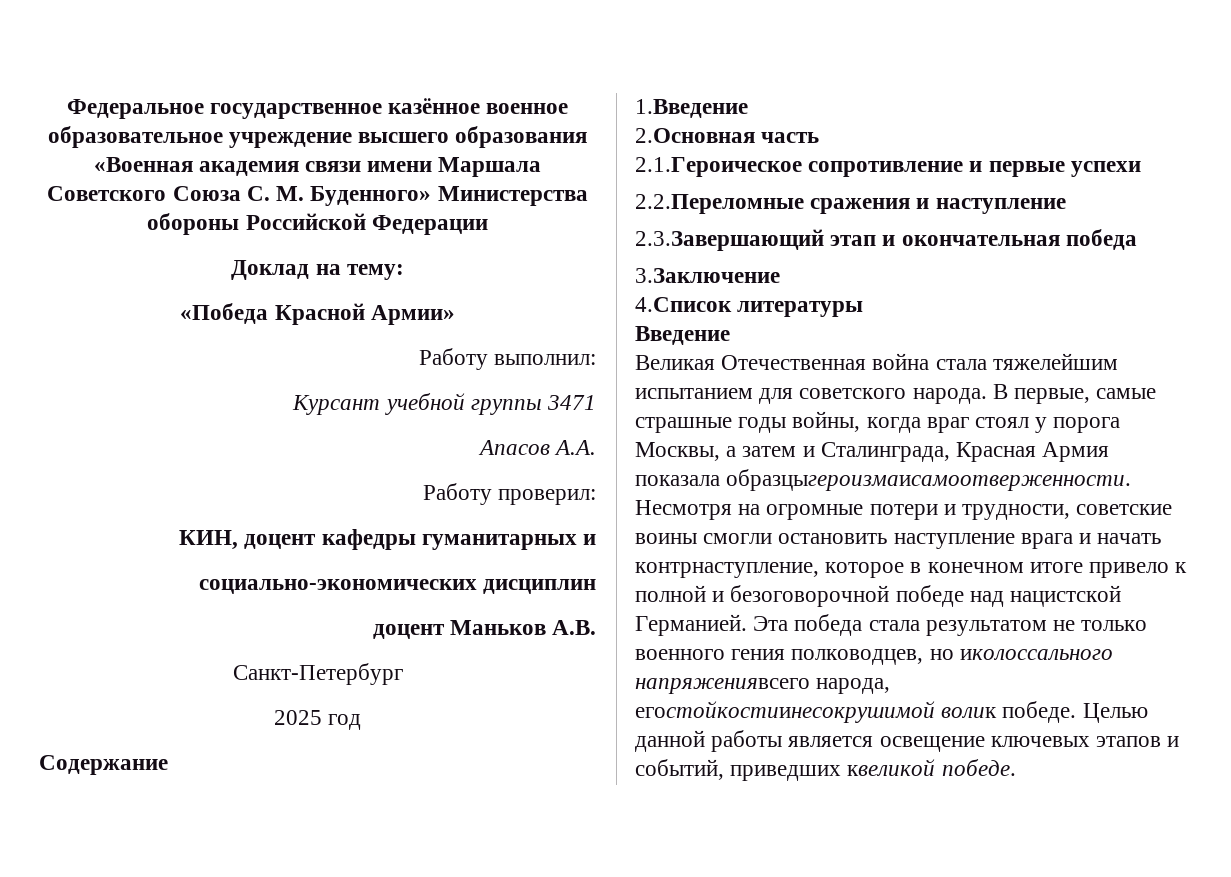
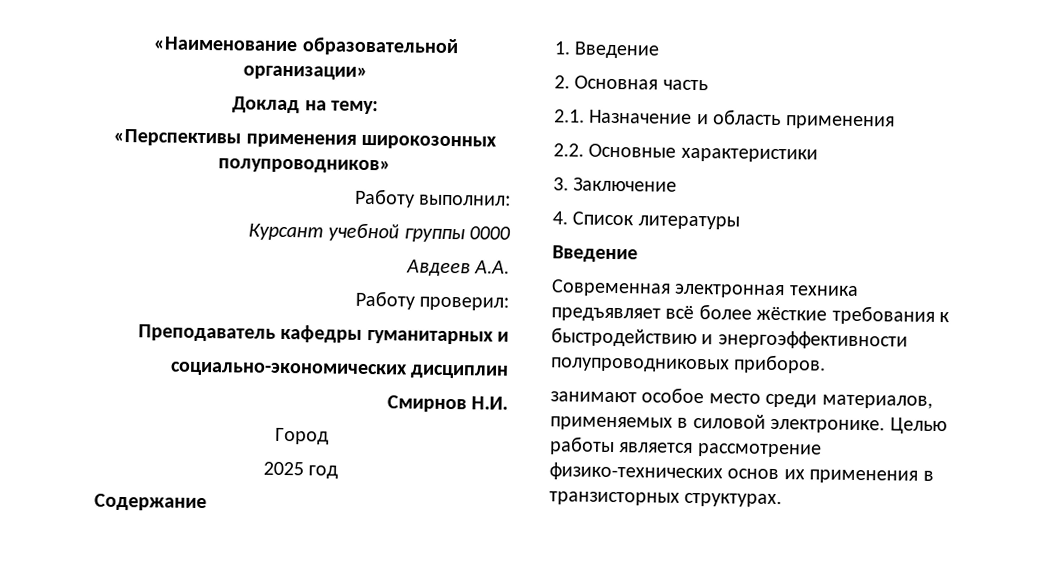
- Федеральное государственное казённое военное образовательное учреждение высшего образования «Военная академия связи имени Маршала Советского Союза С. М. Буденного» Министерства обороны Российской Федерации
+ «Наименование образовательной организации»
- «Победа Красной Армии»
+ «Перспективы применения широкозонных полупроводников»
- Курсант учебной группы 3471
- Апасов А.А.
+ Курсант учебной группы 0000
+ Авдеев А.А.
- КИН, доцент кафедры гуманитарных и
+ Преподаватель кафедры гуманитарных и
- доцент Маньков А.В.
- Санкт-Петербург
+ Смирнов Н.И.
+ Город
- 1.Введение
- 2.Основная часть
- 2.1.Героическое сопротивление и первые успехи
- 2.2.Переломные сражения и наступление
- 2.3.Завершающий этап и окончательная победа
- 3.Заключение
- 4.Список литературы
+ 1. Введение
+ 2. Основная часть
+ 2.1. Назначение и область применения
+ 2.2. Основные характеристики
+ 3. Заключение
+ 4. Список литературы
  Введение
- Великая Отечественная война стала тяжелейшим испытанием для советского народа. В первые, самые страшные годы войны, когда враг стоял у порога Москвы, а затем и Сталинграда, Красная Армия показала образцыгероизмаисамоотверженности. Несмотря на огромные потери и трудности, советские воины смогли остановить наступление врага и начать контрнаступление, которое в конечном итоге привело к полной и безоговорочной победе над нацистской Германией. Эта победа стала результатом не только военного гения полководцев, но иколоссального напряжениявсего народа, егостойкостиинесокрушимой волик победе. Целью данной работы является освещение ключевых этапов и событий, приведших квеликой победе.
+ Современная электронная техника предъявляет всё более жёсткие требования к быстродействию и энергоэффективности полупроводниковых приборов.
+ занимают особое место среди материалов, применяемых в силовой электронике. Целью работы является рассмотрение физико-технических основ их применения в транзисторных структурах.

